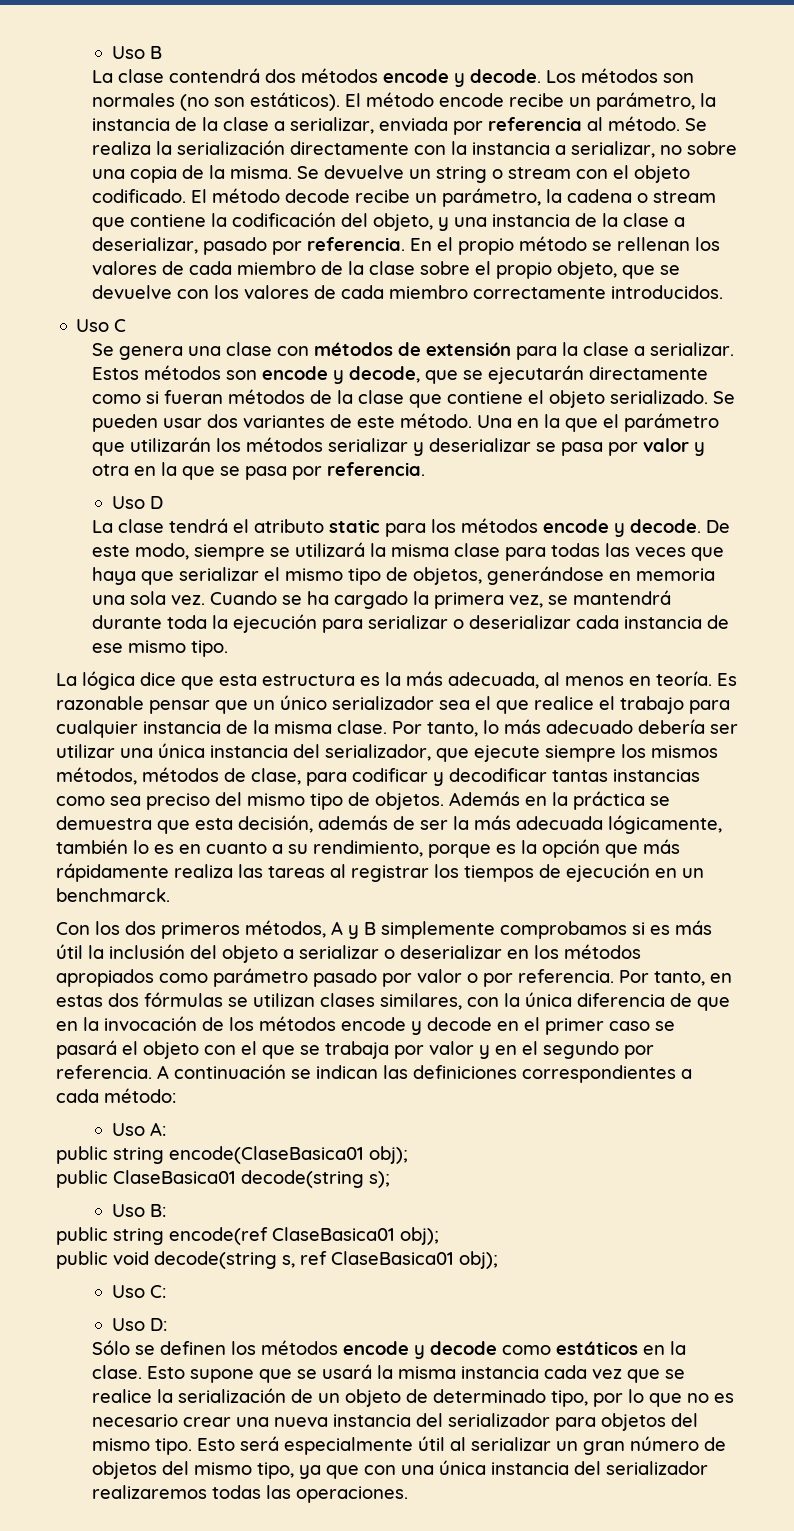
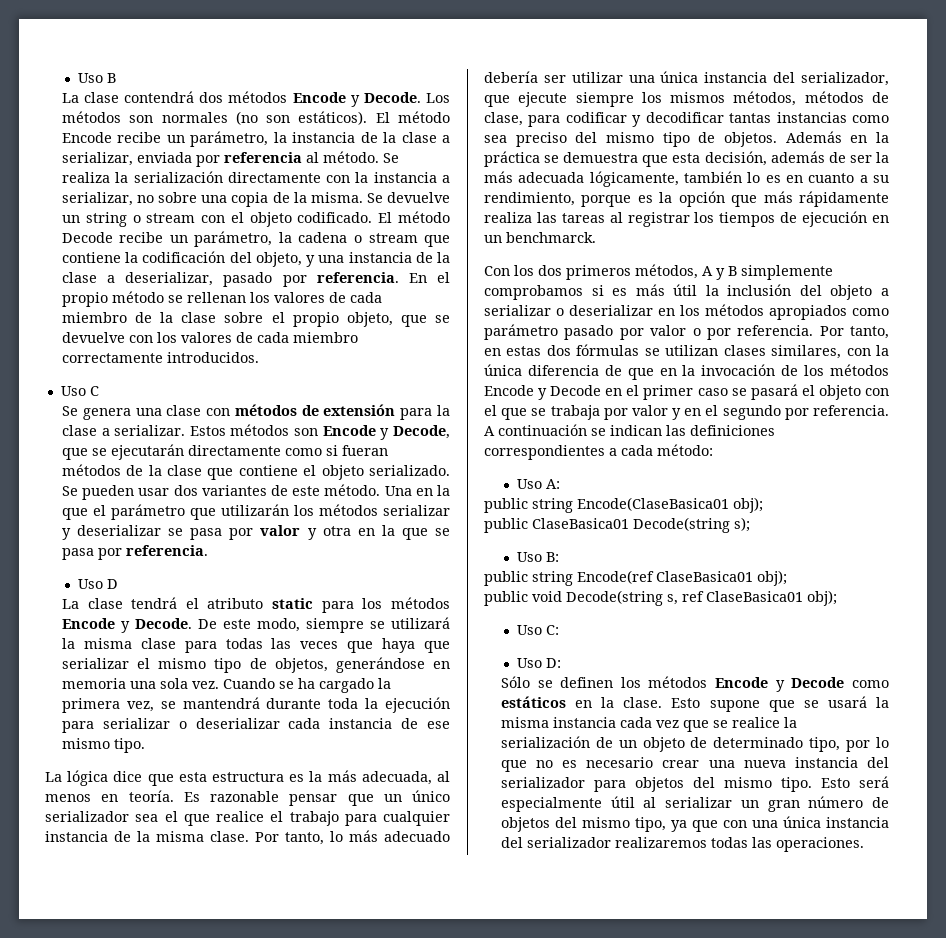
- La clase contendrá dos métodos encode y decode.
+ La clase contendrá dos métodos Encode y Decode.
- El método encode recibe un parámetro, la instancia de la clase a serializar, enviada por referencia al método.
+ El método Encode recibe un parámetro, la instancia de la clase a serializar, enviada por referencia al método.
- El método decode recibe un parámetro, la cadena o stream que contiene la codificación del objeto, y una instancia de la clase a deserializar, pasado por referencia.
+ El método Decode recibe un parámetro, la cadena o stream que contiene la codificación del objeto, y una instancia de la clase a deserializar, pasado por referencia.
- Estos métodos son encode y decode, que se ejecutarán directamente como si fueran métodos de la clase que contiene el objeto serializado.
+ Estos métodos son Encode y Decode, que se ejecutarán directamente como si fueran métodos de la clase que contiene el objeto serializado.
- La clase tendrá el atributo static para los métodos encode y decode.
+ La clase tendrá el atributo static para los métodos Encode y Decode.
- Por tanto, en estas dos fórmulas se utilizan clases similares, con la única diferencia de que en la invocación de los métodos encode y decode en el primer caso se pasará el objeto con el que se trabaja por valor y en el segundo por referencia.
+ Por tanto, en estas dos fórmulas se utilizan clases similares, con la única diferencia de que en la invocación de los métodos Encode y Decode en el primer caso se pasará el objeto con el que se trabaja por valor y en el segundo por referencia.
- public string encode(ClaseBasica01 obj);
+ public string Encode(ClaseBasica01 obj);
- public ClaseBasica01 decode(string s);
+ public ClaseBasica01 Decode(string s);
- public string encode(ref ClaseBasica01 obj);
+ public string Encode(ref ClaseBasica01 obj);
- public void decode(string s, ref ClaseBasica01 obj);
+ public void Decode(string s, ref ClaseBasica01 obj);
- Sólo se definen los métodos encode y decode como estáticos en la clase.
+ Sólo se definen los métodos Encode y Decode como estáticos en la clase.

